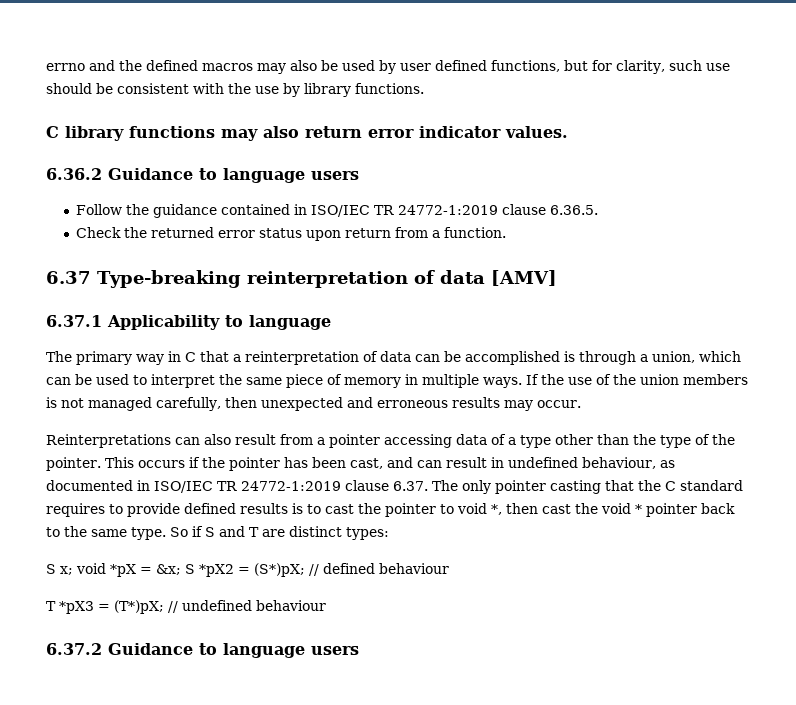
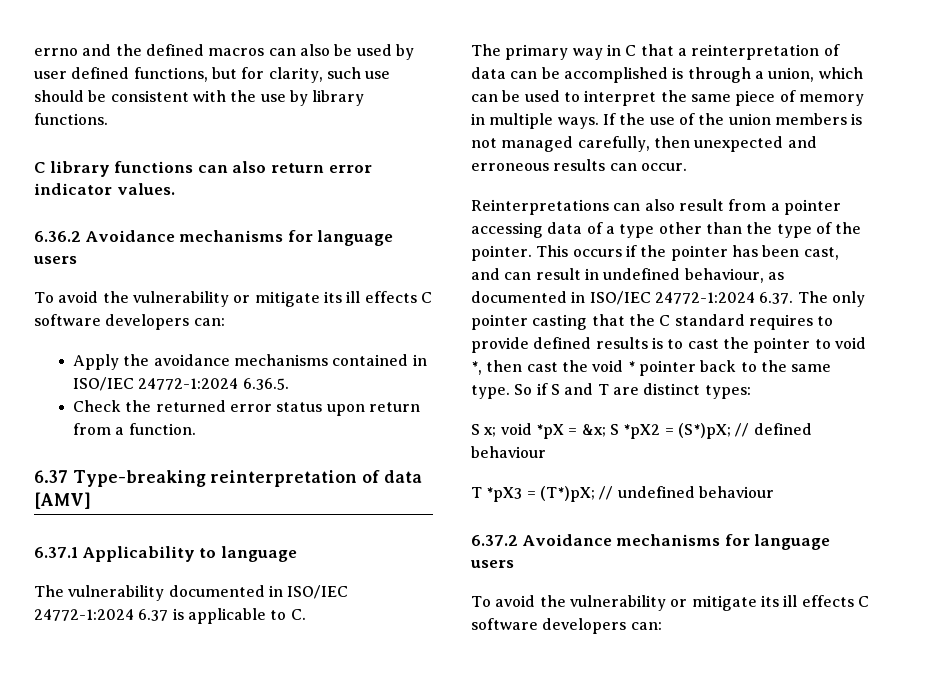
- errno and the defined macros may also be used by user defined functions, but for clarity, such use should be consistent with the use by library functions.
+ errno and the defined macros can also be used by user defined functions, but for clarity, such use should be consistent with the use by library functions.
- C library functions may also return error indicator values.
+ C library functions can also return error indicator values.
- 6.36.2 Guidance to language users
- Follow the guidance contained in ISO/IEC TR 24772-1:2019 clause 6.36.5.
+ 6.36.2 Avoidance mechanisms for language users
+ To avoid the vulnerability or mitigate its ill effects C software developers can:
+ Apply the avoidance mechanisms contained in ISO/IEC 24772-1:2024 6.36.5.
+ The vulnerability documented in ISO/IEC 24772-1:2024 6.37 is applicable to C.
- If the use of the union members is not managed carefully, then unexpected and erroneous results may occur.
+ If the use of the union members is not managed carefully, then unexpected and erroneous results can occur.
- This occurs if the pointer has been cast, and can result in undefined behaviour, as documented in ISO/IEC TR 24772-1:2019 clause 6.37. The only pointer casting that the C standard requires to provide defined results is to cast the pointer to void *, then cast the void * pointer back to the same type.
+ This occurs if the pointer has been cast, and can result in undefined behaviour, as documented in ISO/IEC 24772-1:2024 6.37. The only pointer casting that the C standard requires to provide defined results is to cast the pointer to void *, then cast the void * pointer back to the same type.
- 6.37.2 Guidance to language users
+ 6.37.2 Avoidance mechanisms for language users
+ To avoid the vulnerability or mitigate its ill effects C software developers can:

